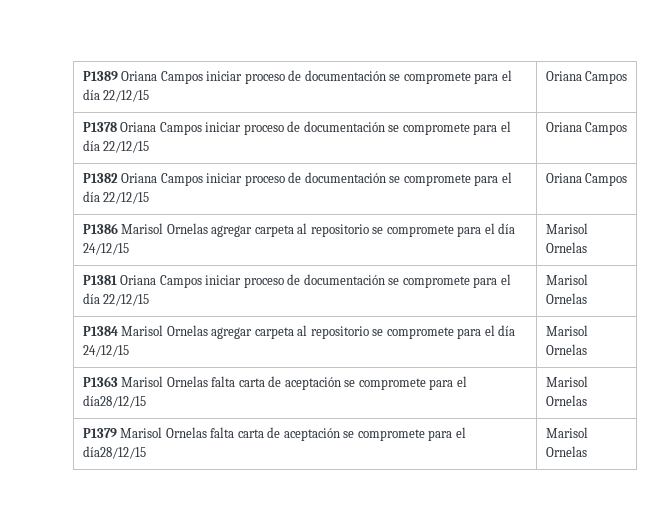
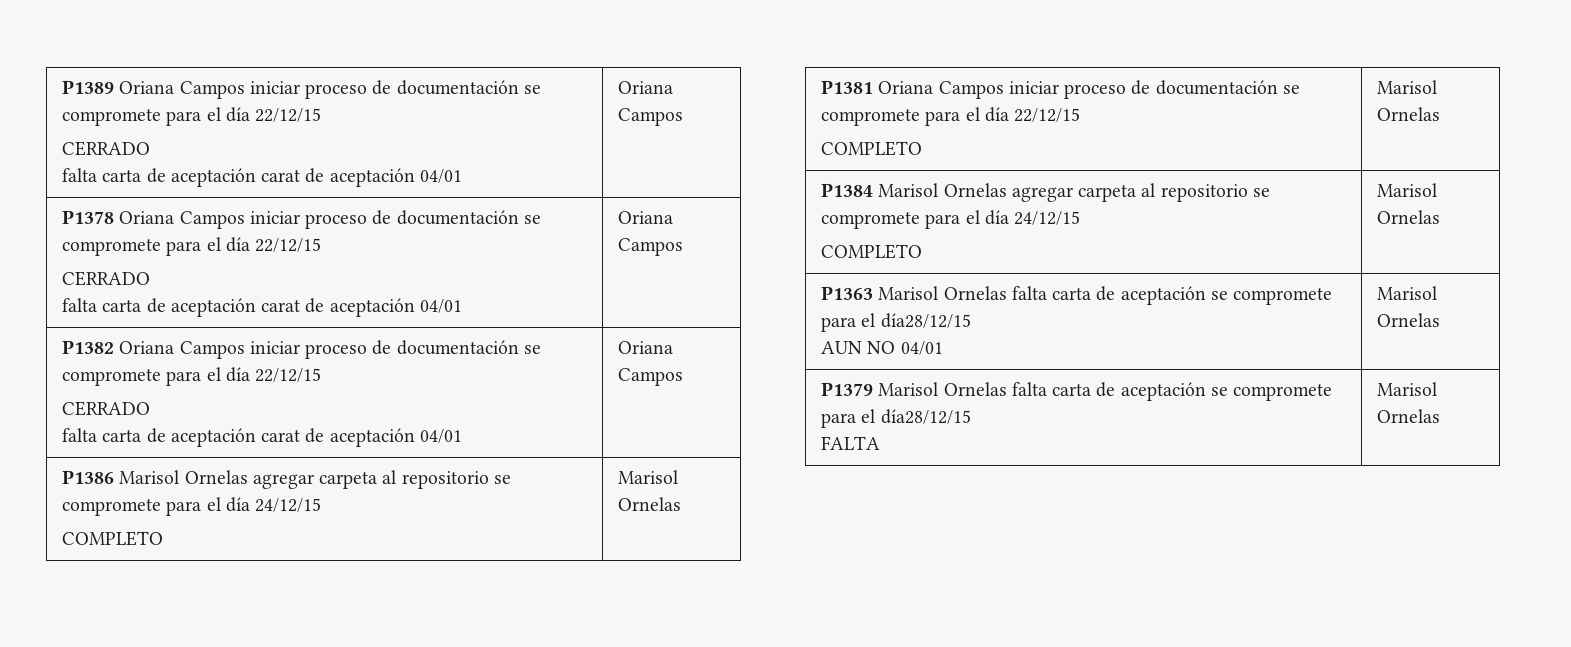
- P1389 Oriana Campos iniciar proceso de documentación se compromete para el día 22/12/15 | Oriana Campos
+ P1389 Oriana Campos iniciar proceso de documentación se compromete para el día 22/12/15
+ CERRADO
+ falta carta de aceptación carat de aceptación 04/01 | Oriana Campos
- P1378 Oriana Campos iniciar proceso de documentación se compromete para el día 22/12/15 | Oriana Campos
+ P1378 Oriana Campos iniciar proceso de documentación se compromete para el día 22/12/15
+ CERRADO
+ falta carta de aceptación carat de aceptación 04/01 | Oriana Campos
- P1382 Oriana Campos iniciar proceso de documentación se compromete para el día 22/12/15 | Oriana Campos
+ P1382 Oriana Campos iniciar proceso de documentación se compromete para el día 22/12/15
+ CERRADO
+ falta carta de aceptación carat de aceptación 04/01 | Oriana Campos
- P1386 Marisol Ornelas agregar carpeta al repositorio se compromete para el día 24/12/15 | Marisol Ornelas
+ P1386 Marisol Ornelas agregar carpeta al repositorio se compromete para el día 24/12/15
+ COMPLETO | Marisol Ornelas
- P1381 Oriana Campos iniciar proceso de documentación se compromete para el día 22/12/15 | Marisol Ornelas
+ P1381 Oriana Campos iniciar proceso de documentación se compromete para el día 22/12/15
+ COMPLETO | Marisol Ornelas
- P1384 Marisol Ornelas agregar carpeta al repositorio se compromete para el día 24/12/15 | Marisol Ornelas
+ P1384 Marisol Ornelas agregar carpeta al repositorio se compromete para el día 24/12/15
+ COMPLETO | Marisol Ornelas
- P1363 Marisol Ornelas falta carta de aceptación se compromete para el día28/12/15 | Marisol Ornelas
+ P1363 Marisol Ornelas falta carta de aceptación se compromete para el día28/12/15
+ AUN NO 04/01 | Marisol Ornelas
- P1379 Marisol Ornelas falta carta de aceptación se compromete para el día28/12/15 | Marisol Ornelas
+ P1379 Marisol Ornelas falta carta de aceptación se compromete para el día28/12/15
+ FALTA | Marisol Ornelas

